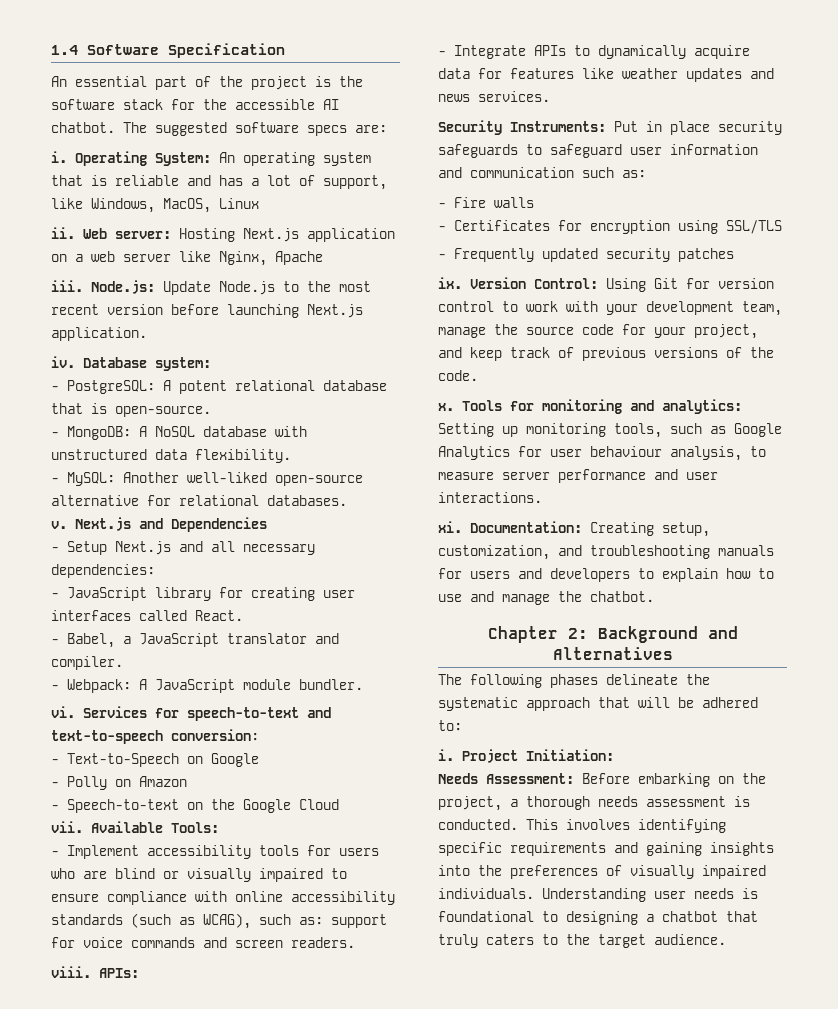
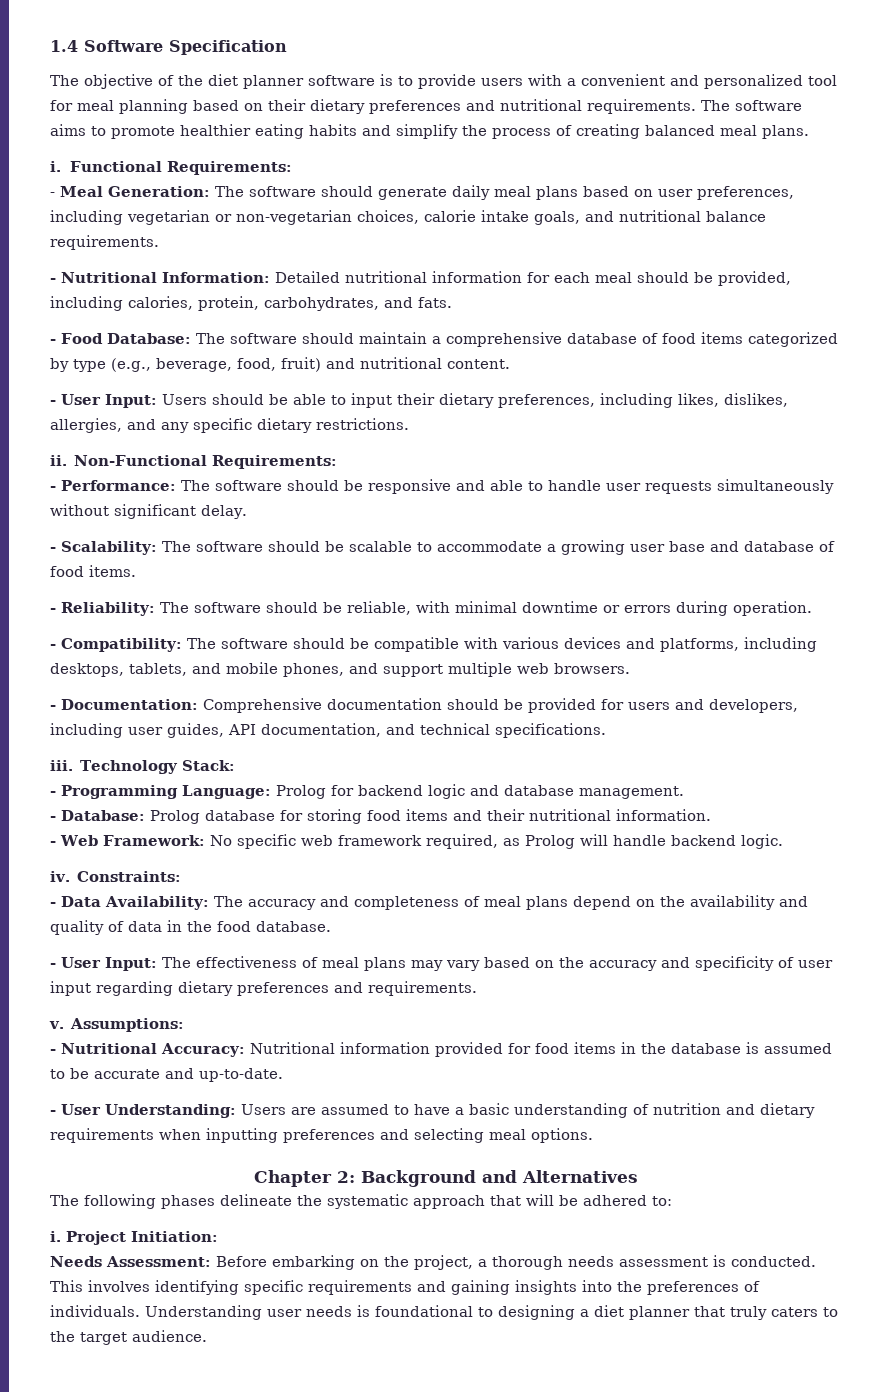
- An essential part of the project is the software stack for the accessible AI chatbot. The suggested software specs are:
- i. Operating System: An operating system that is reliable and has a lot of support, like Windows, MacOS, Linux
- ii. Web server: Hosting Next.js application on a web server like Nginx, Apache
- iii. Node.js: Update Node.js to the most recent version before launching Next.js application.
- iv. Database system:
- - PostgreSQL: A potent relational database that is open-source.
- - MongoDB: A NoSQL database with unstructured data flexibility.
- - MySQL: Another well-liked open-source alternative for relational databases.
- v. Next.js and Dependencies
- - Setup Next.js and all necessary dependencies:
- - JavaScript library for creating user interfaces called React.
- - Babel, a JavaScript translator and compiler.
- - Webpack: A JavaScript module bundler.
- vi. Services for speech-to-text and text-to-speech conversion:
- - Text-to-Speech on Google
- - Polly on Amazon
- - Speech-to-text on the Google Cloud
- vii. Available Tools:
- - Implement accessibility tools for users who are blind or visually impaired to ensure compliance with online accessibility standards (such as WCAG), such as: support for voice commands and screen readers.
- viii. APIs:
- - Integrate APIs to dynamically acquire data for features like weather updates and news services.
- Security Instruments: Put in place security safeguards to safeguard user information and communication such as:
- - Fire walls
- - Certificates for encryption using SSL/TLS
- - Frequently updated security patches
- ix. Version Control: Using Git for version control to work with your development team, manage the source code for your project, and keep track of previous versions of the code.
- x. Tools for monitoring and analytics: Setting up monitoring tools, such as Google Analytics for user behaviour analysis, to measure server performance and user interactions.
- xi. Documentation: Creating setup, customization, and troubleshooting manuals for users and developers to explain how to use and manage the chatbot.
+ The objective of the diet planner software is to provide users with a convenient and personalized tool for meal planning based on their dietary preferences and nutritional requirements. The software aims to promote healthier eating habits and simplify the process of creating balanced meal plans.
+ i. Functional Requirements:
+ - Meal Generation: The software should generate daily meal plans based on user preferences, including vegetarian or non-vegetarian choices, calorie intake goals, and nutritional balance requirements.
+ - Nutritional Information: Detailed nutritional information for each meal should be provided, including calories, protein, carbohydrates, and fats.
+ - Food Database: The software should maintain a comprehensive database of food items categorized by type (e.g., beverage, food, fruit) and nutritional content.
+ - User Input: Users should be able to input their dietary preferences, including likes, dislikes, allergies, and any specific dietary restrictions.
+ ii. Non-Functional Requirements:
+ - Performance: The software should be responsive and able to handle user requests simultaneously without significant delay.
+ - Scalability: The software should be scalable to accommodate a growing user base and database of food items.
+ - Reliability: The software should be reliable, with minimal downtime or errors during operation.
+ - Compatibility: The software should be compatible with various devices and platforms, including desktops, tablets, and mobile phones, and support multiple web browsers.
+ - Documentation: Comprehensive documentation should be provided for users and developers, including user guides, API documentation, and technical specifications.
+ iii. Technology Stack:
+ - Programming Language: Prolog for backend logic and database management.
+ - Database: Prolog database for storing food items and their nutritional information.
+ - Web Framework: No specific web framework required, as Prolog will handle backend logic.
+ iv. Constraints:
+ - Data Availability: The accuracy and completeness of meal plans depend on the availability and quality of data in the food database.
+ - User Input: The effectiveness of meal plans may vary based on the accuracy and specificity of user input regarding dietary preferences and requirements.
+ v. Assumptions:
+ - Nutritional Accuracy: Nutritional information provided for food items in the database is assumed to be accurate and up-to-date.
+ - User Understanding: Users are assumed to have a basic understanding of nutrition and dietary requirements when inputting preferences and selecting meal options.
- This involves identifying specific requirements and gaining insights into the preferences of visually impaired individuals.
+ This involves identifying specific requirements and gaining insights into the preferences of individuals.
- Understanding user needs is foundational to designing a chatbot that truly caters to the target audience.
+ Understanding user needs is foundational to designing a diet planner that truly caters to the target audience.

